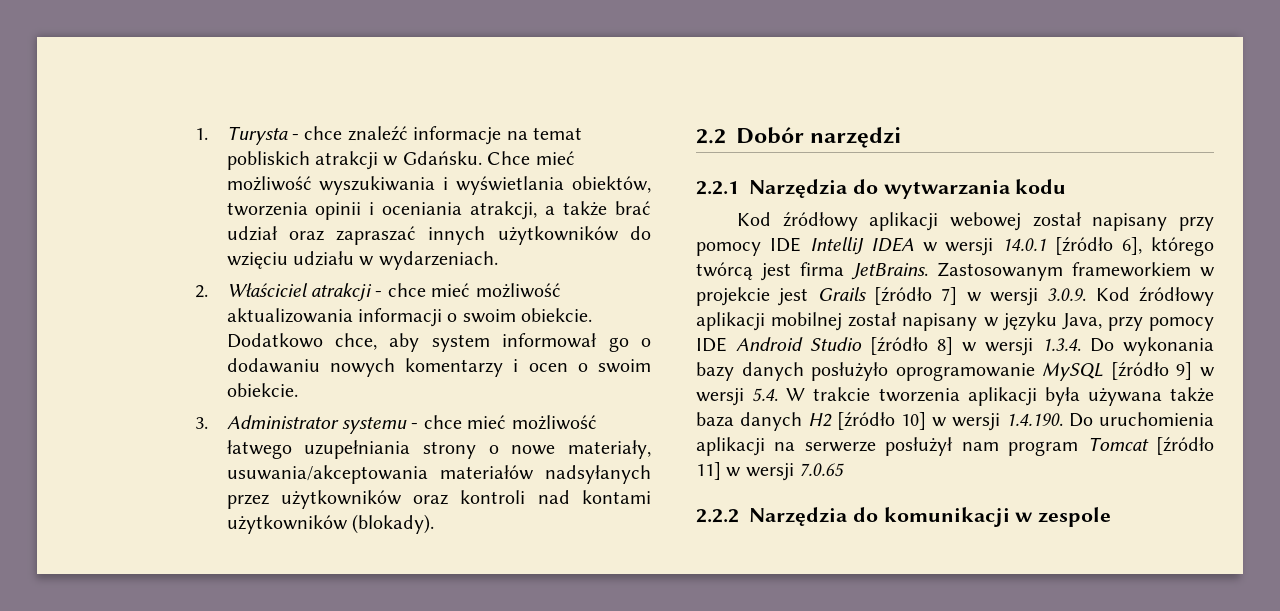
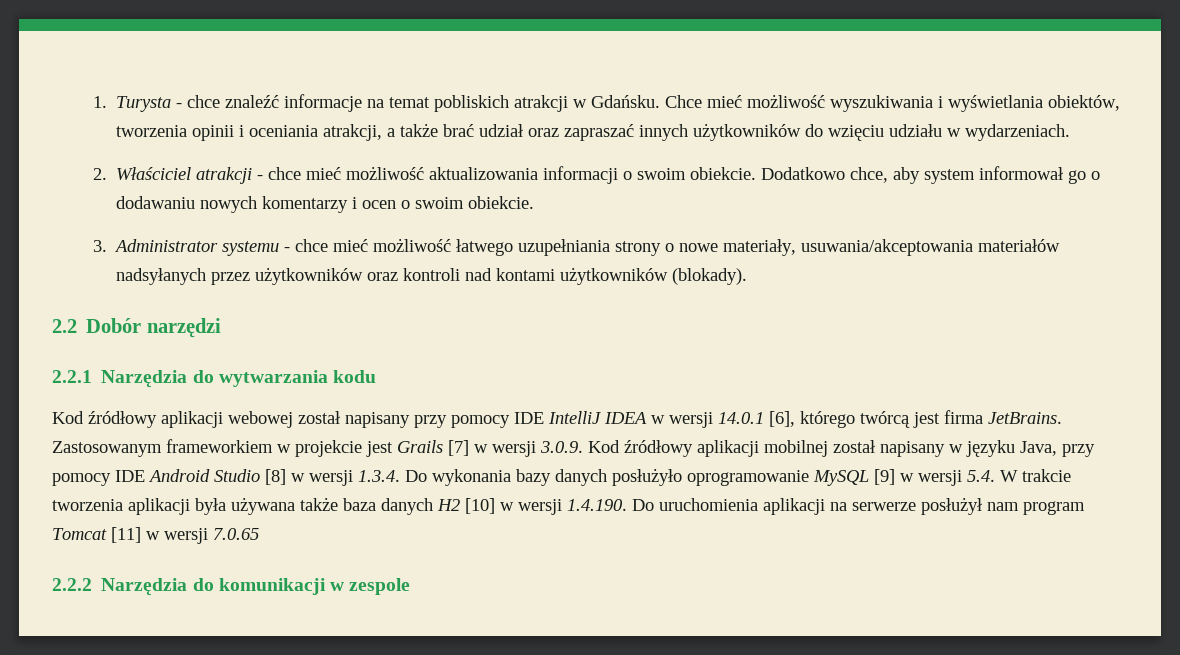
- Kod źródłowy aplikacji webowej został napisany przy pomocy IDE IntelliJ IDEA w wersji 14.0.1 [źródło 6], którego twórcą jest firma JetBrains.
+ Kod źródłowy aplikacji webowej został napisany przy pomocy IDE IntelliJ IDEA w wersji 14.0.1 [6], którego twórcą jest firma JetBrains.
- Zastosowanym frameworkiem w projekcie jest Grails [źródło 7] w wersji 3.0.9. Kod źródłowy aplikacji mobilnej został napisany w języku Java, przy pomocy IDE Android Studio [źródło 8] w wersji 1.3.4. Do wykonania bazy danych posłużyło oprogramowanie MySQL [źródło 9] w wersji 5.4. W trakcie tworzenia aplikacji była używana także baza danych H2 [źródło 10] w wersji 1.4.190. Do uruchomienia aplikacji na serwerze posłużył nam program Tomcat [źródło 11] w wersji 7.0.65
+ Zastosowanym frameworkiem w projekcie jest Grails [7] w wersji 3.0.9. Kod źródłowy aplikacji mobilnej został napisany w języku Java, przy pomocy IDE Android Studio [8] w wersji 1.3.4. Do wykonania bazy danych posłużyło oprogramowanie MySQL [9] w wersji 5.4. W trakcie tworzenia aplikacji była używana także baza danych H2 [10] w wersji 1.4.190. Do uruchomienia aplikacji na serwerze posłużył nam program Tomcat [11] w wersji 7.0.65

